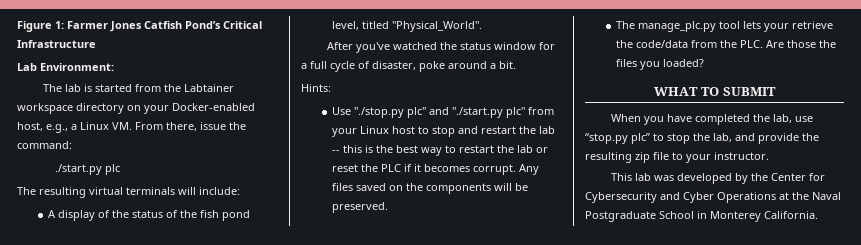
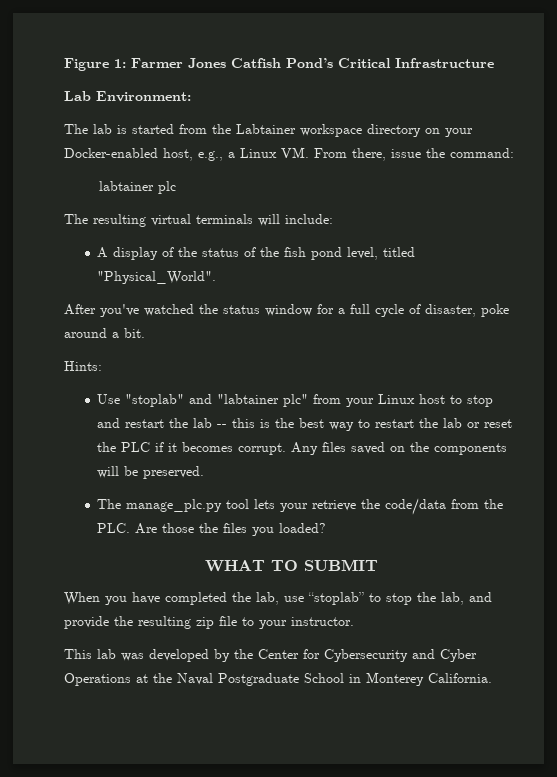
- ./start.py plc
+ labtainer plc
- Use "./stop.py plc" and "./start.py plc" from your Linux host to stop and restart the lab -- this is the best way to restart the lab or reset the PLC if it becomes corrupt.
+ Use "stoplab" and "labtainer plc" from your Linux host to stop and restart the lab -- this is the best way to restart the lab or reset the PLC if it becomes corrupt.
- When you have completed the lab, use “stop.py plc” to stop the lab, and provide the resulting zip file to your instructor.
+ When you have completed the lab, use “stoplab” to stop the lab, and provide the resulting zip file to your instructor.

